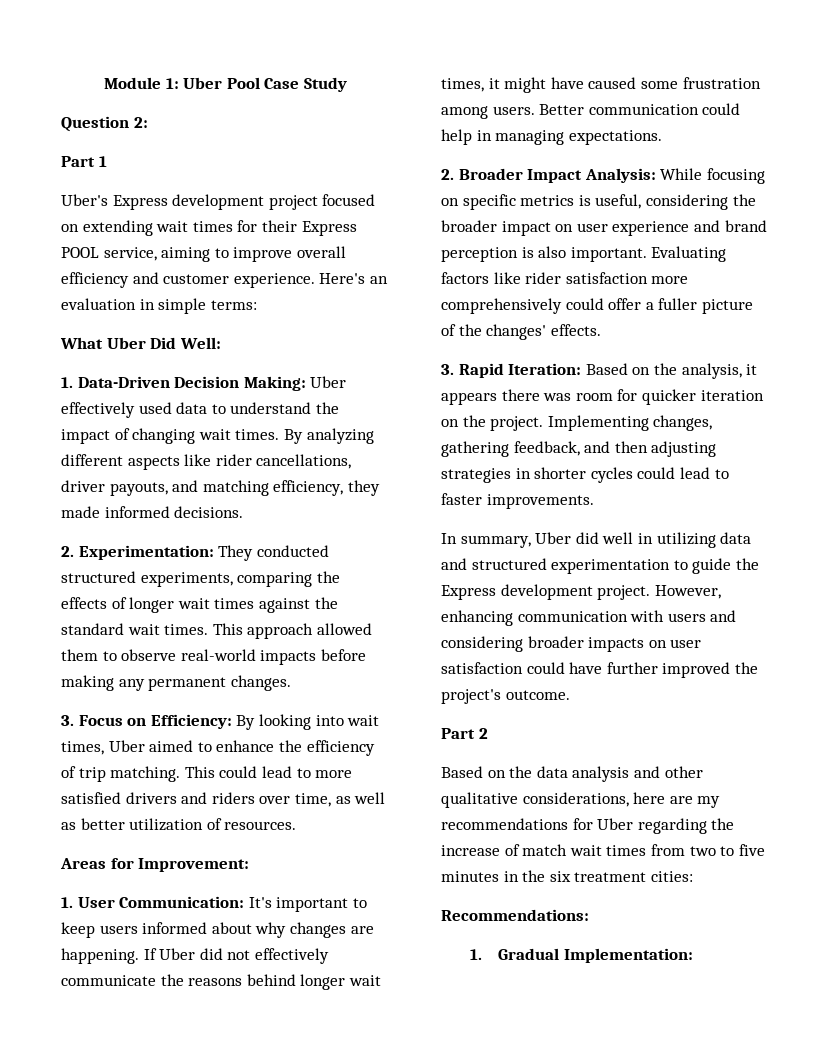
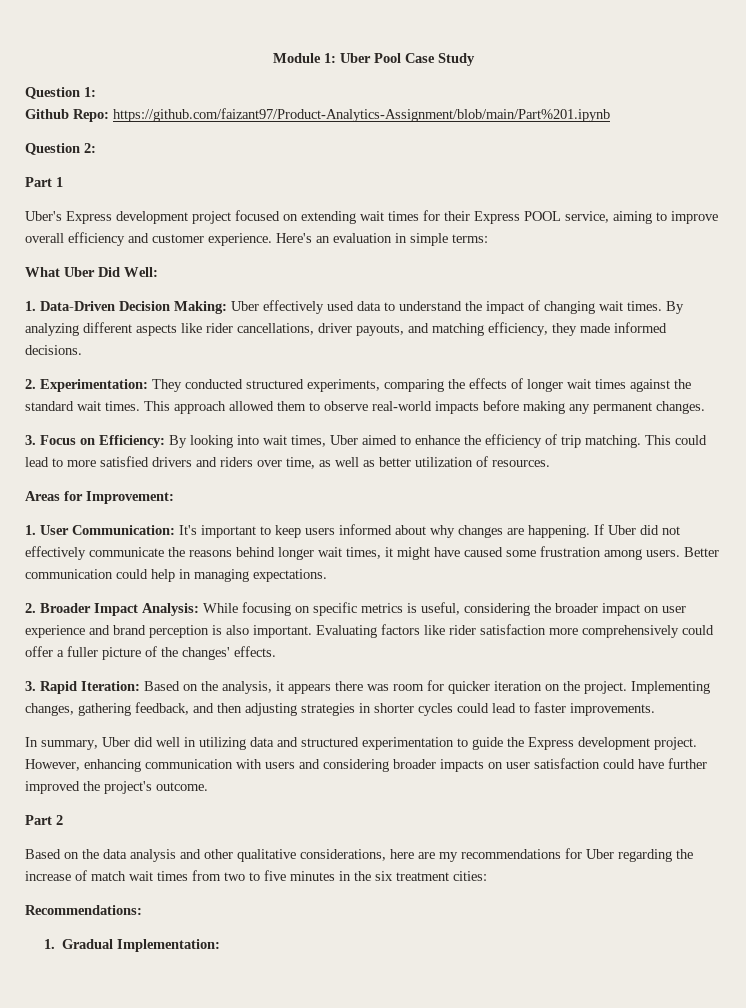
+ Question 1:
+ Github Repo: https://github.com/faizant97/Product-Analytics-Assignment/blob/main/Part%201.ipynb

